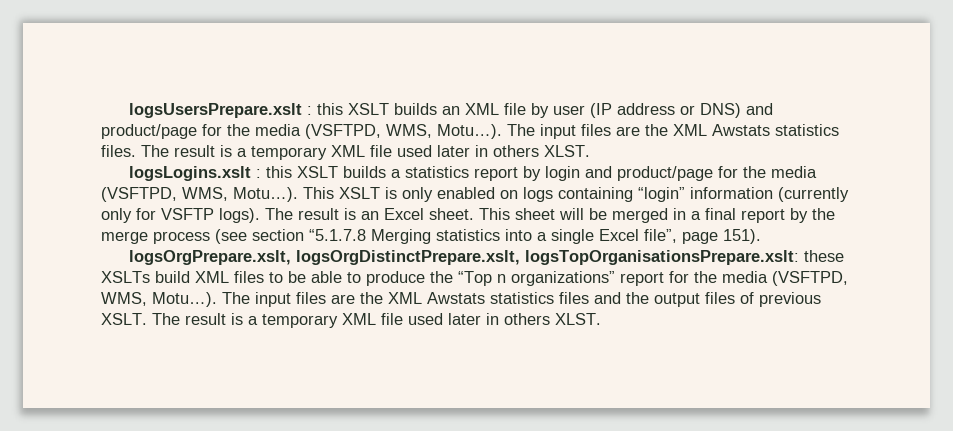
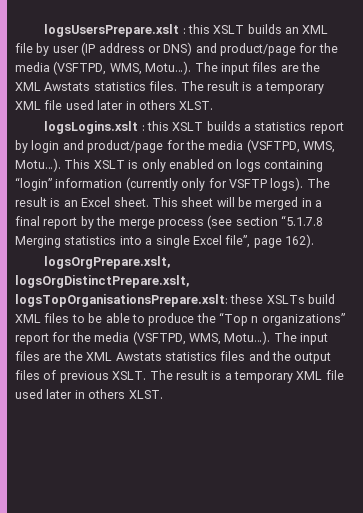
- This sheet will be merged in a final report by the merge process (see section “5.1.7.8 Merging statistics into a single Excel file”, page 151).
+ This sheet will be merged in a final report by the merge process (see section “5.1.7.8 Merging statistics into a single Excel file”, page 162).

